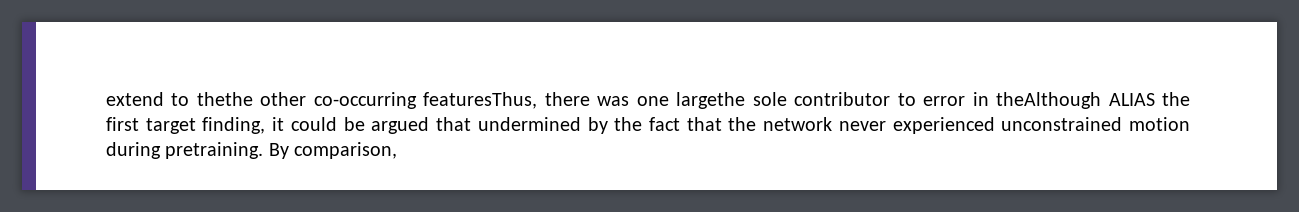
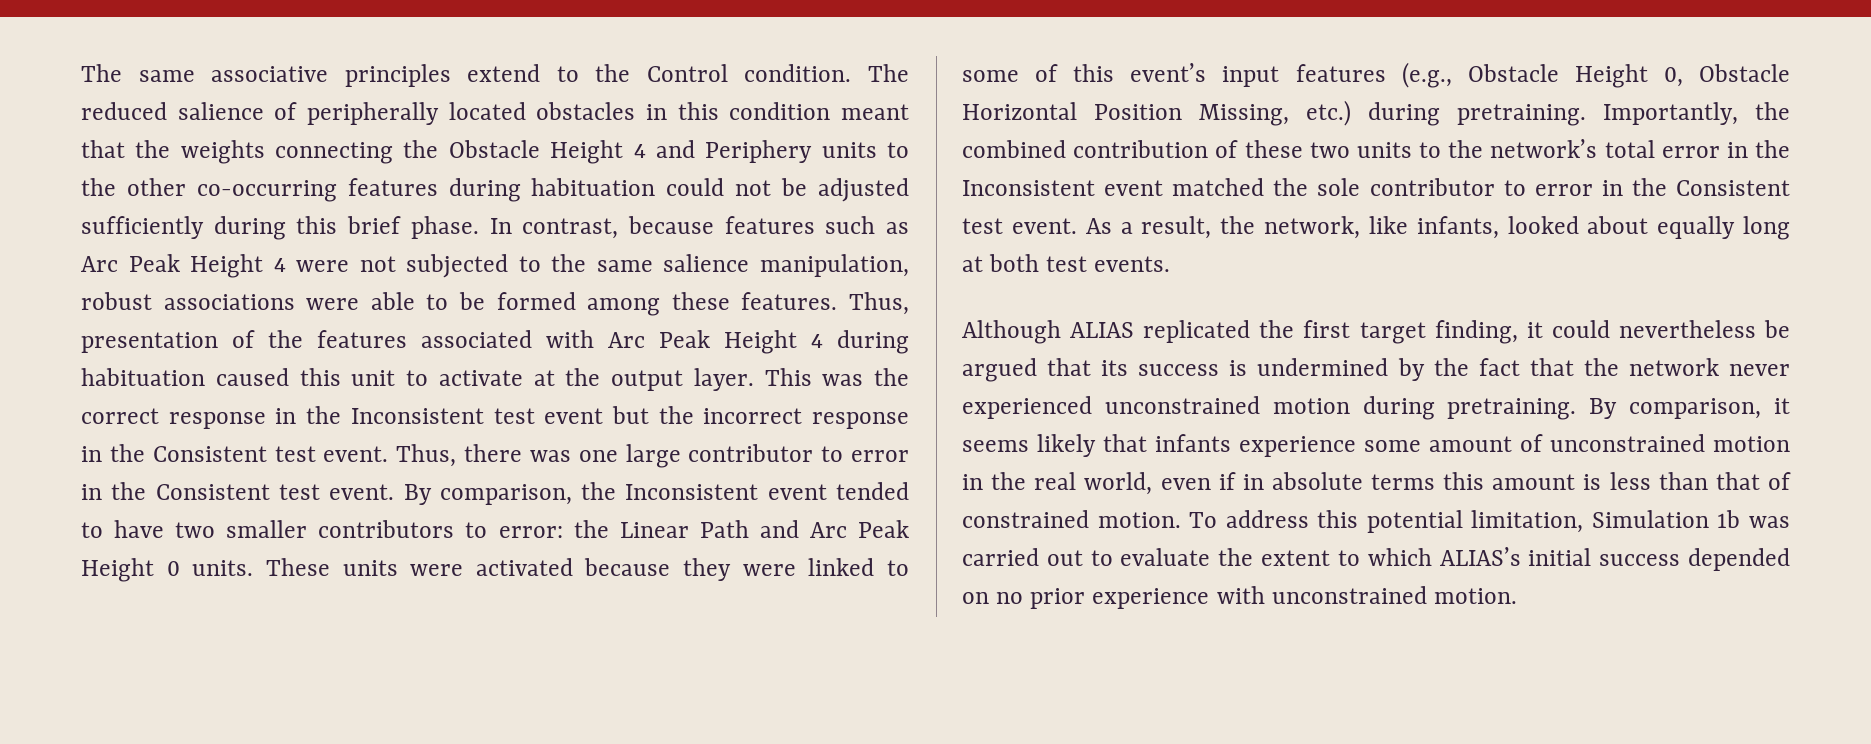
- extend to thethe other co-occurring featuresThus, there was one largethe sole contributor to error in theAlthough ALIAS the first target finding, it could be argued that undermined by the fact that the network never experienced unconstrained motion during pretraining.
+ The same associative principles extend to the Control condition. The reduced salience of peripherally located obstacles in this condition meant that the weights connecting the Obstacle Height 4 and Periphery units to the other co-occurring features during habituation could not be adjusted sufficiently during this brief phase. In contrast, because features such as Arc Peak Height 4 were not subjected to the same salience manipulation, robust associations were able to be formed among these features. Thus, presentation of the features associated with Arc Peak Height 4 during habituation caused this unit to activate at the output layer. This was the correct response in the Inconsistent test event but the incorrect response in the Consistent test event. Thus, there was one large contributor to error in the Consistent test event. By comparison, the Inconsistent event tended to have two smaller contributors to error: the Linear Path and Arc Peak Height 0 units. These units were activated because they were linked to some of this event’s input features (e.g., Obstacle Height 0, Obstacle Horizontal Position Missing, etc.) during pretraining. Importantly, the combined contribution of these two units to the network’s total error in the Inconsistent event matched the sole contributor to error in the Consistent test event. As a result, the network, like infants, looked about equally long at both test events.
+ Although ALIAS replicated the first target finding, it could nevertheless be argued that its success is undermined by the fact that the network never experienced unconstrained motion during pretraining.
- By comparison,
+ By comparison, it seems likely that infants experience some amount of unconstrained motion in the real world, even if in absolute terms this amount is less than that of constrained motion. To address this potential limitation, Simulation 1b was carried out to evaluate the extent to which ALIAS’s initial success depended on no prior experience with unconstrained motion.

